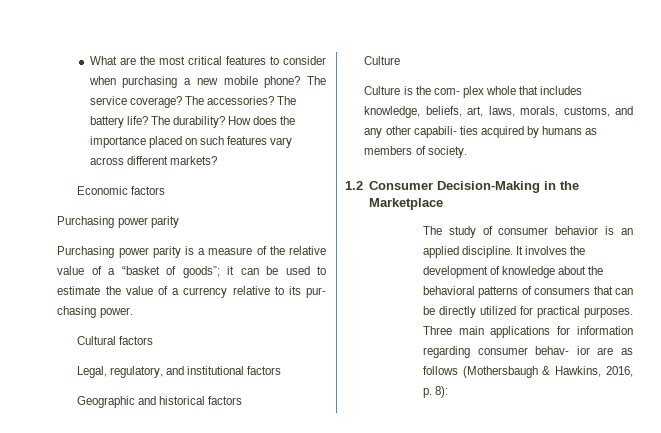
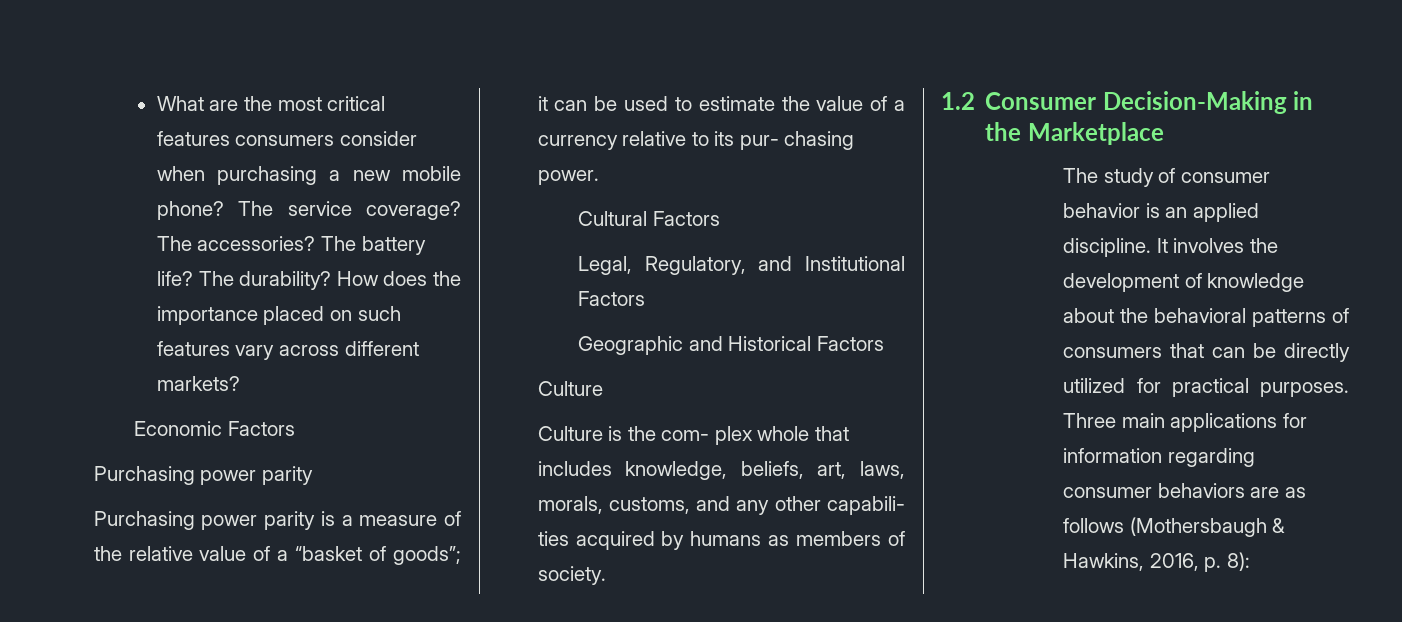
- What are the most critical features to consider when purchasing a new mobile phone?
+ What are the most critical features consumers consider when purchasing a new mobile phone?
- Economic factors
+ Economic Factors
- Cultural factors
+ Cultural Factors
- Legal, regulatory, and institutional factors
+ Legal, Regulatory, and Institutional Factors
- Geographic and historical factors
+ Geographic and Historical Factors
- Three main applications for information regarding consumer behav- ior are as follows (Mothersbaugh & Hawkins, 2016, p. 8):
+ Three main applications for information regarding consumer behaviors are as follows (Mothersbaugh & Hawkins, 2016, p. 8):

